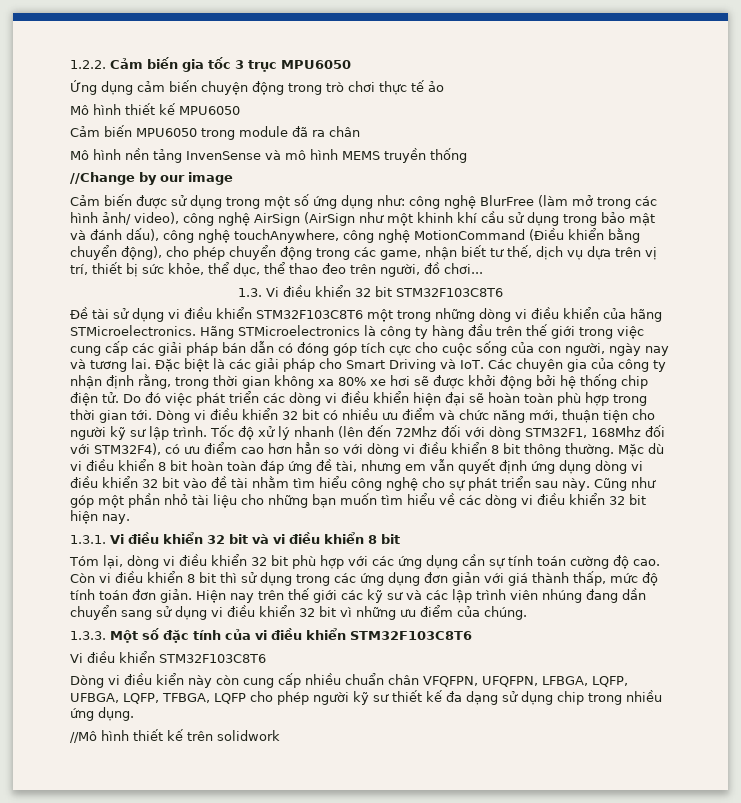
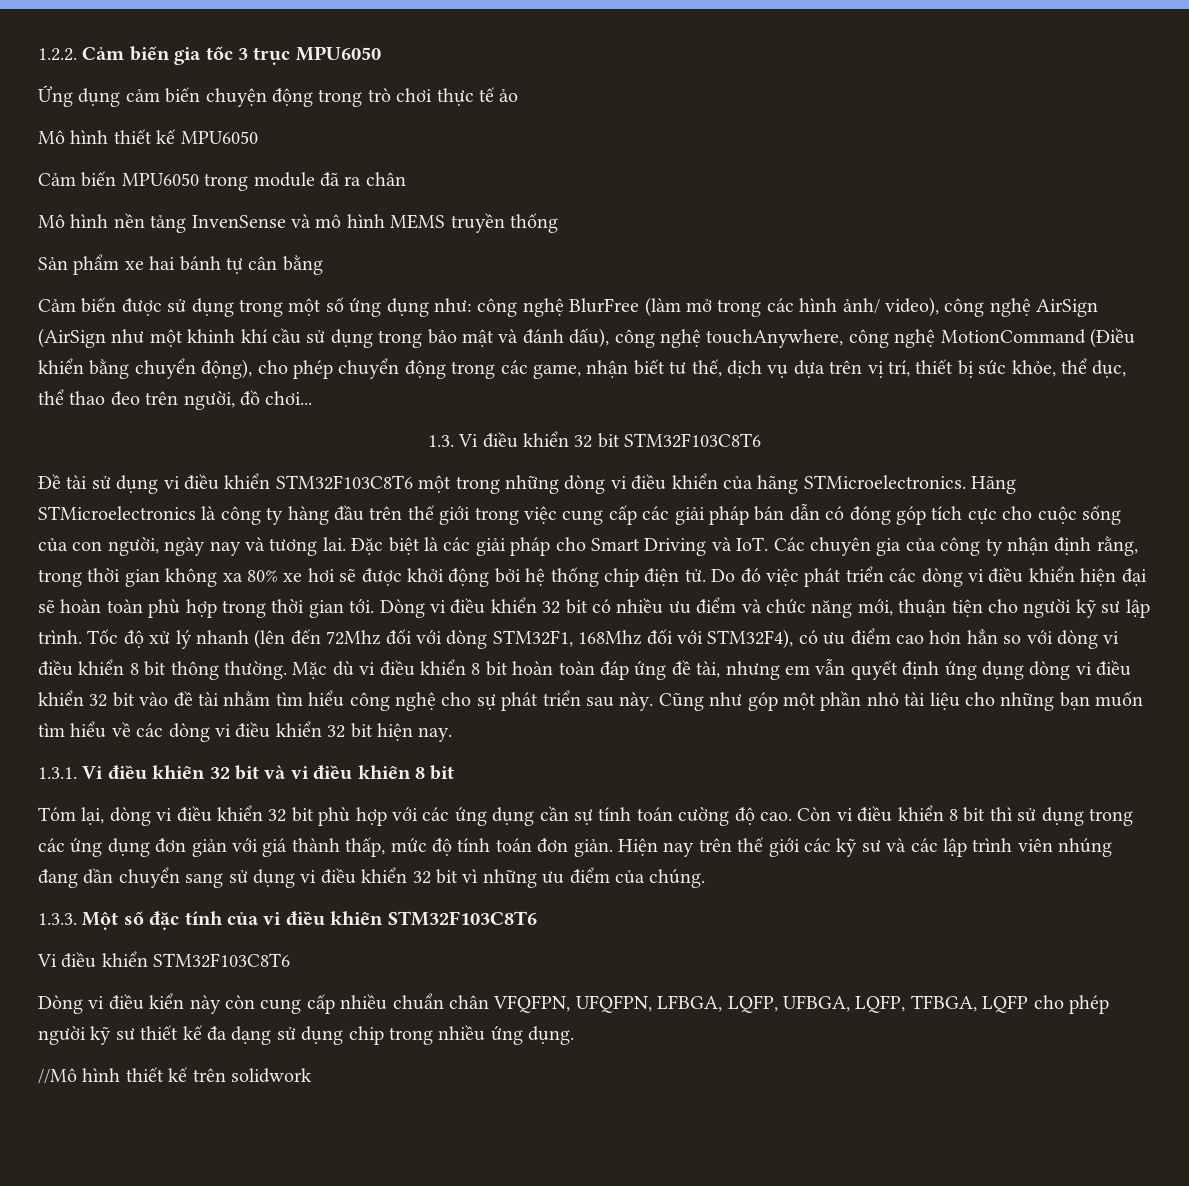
- //Change by our image
+ Sản phẩm xe hai bánh tự cân bằng

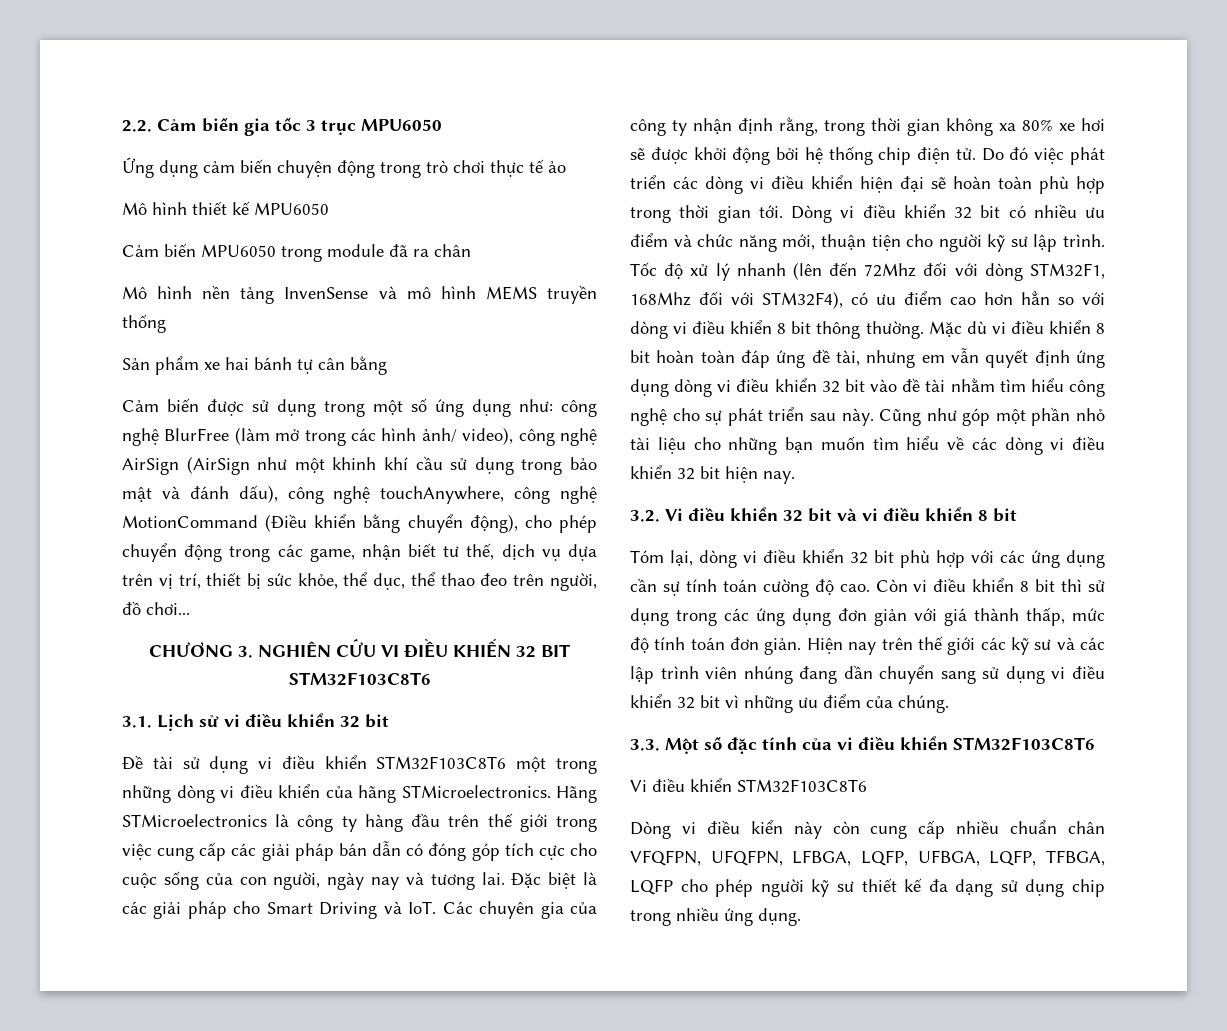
- 1.2.2. Cảm biến gia tốc 3 trục MPU6050
+ 2.2. Cảm biến gia tốc 3 trục MPU6050
- 1.3. Vi điều khiển 32 bit STM32F103C8T6
+ CHƯƠNG 3. NGHIÊN CỨU VI ĐIỀU KHIẾN 32 BIT STM32F103C8T6
+ 3.1. Lịch sử vi điều khiển 32 bit
- 1.3.1. Vi điều khiển 32 bit và vi điều khiển 8 bit
+ 3.2. Vi điều khiển 32 bit và vi điều khiển 8 bit
- 1.3.3. Một số đặc tính của vi điều khiển STM32F103C8T6
+ 3.3. Một số đặc tính của vi điều khiển STM32F103C8T6
- //Mô hình thiết kế trên solidwork

